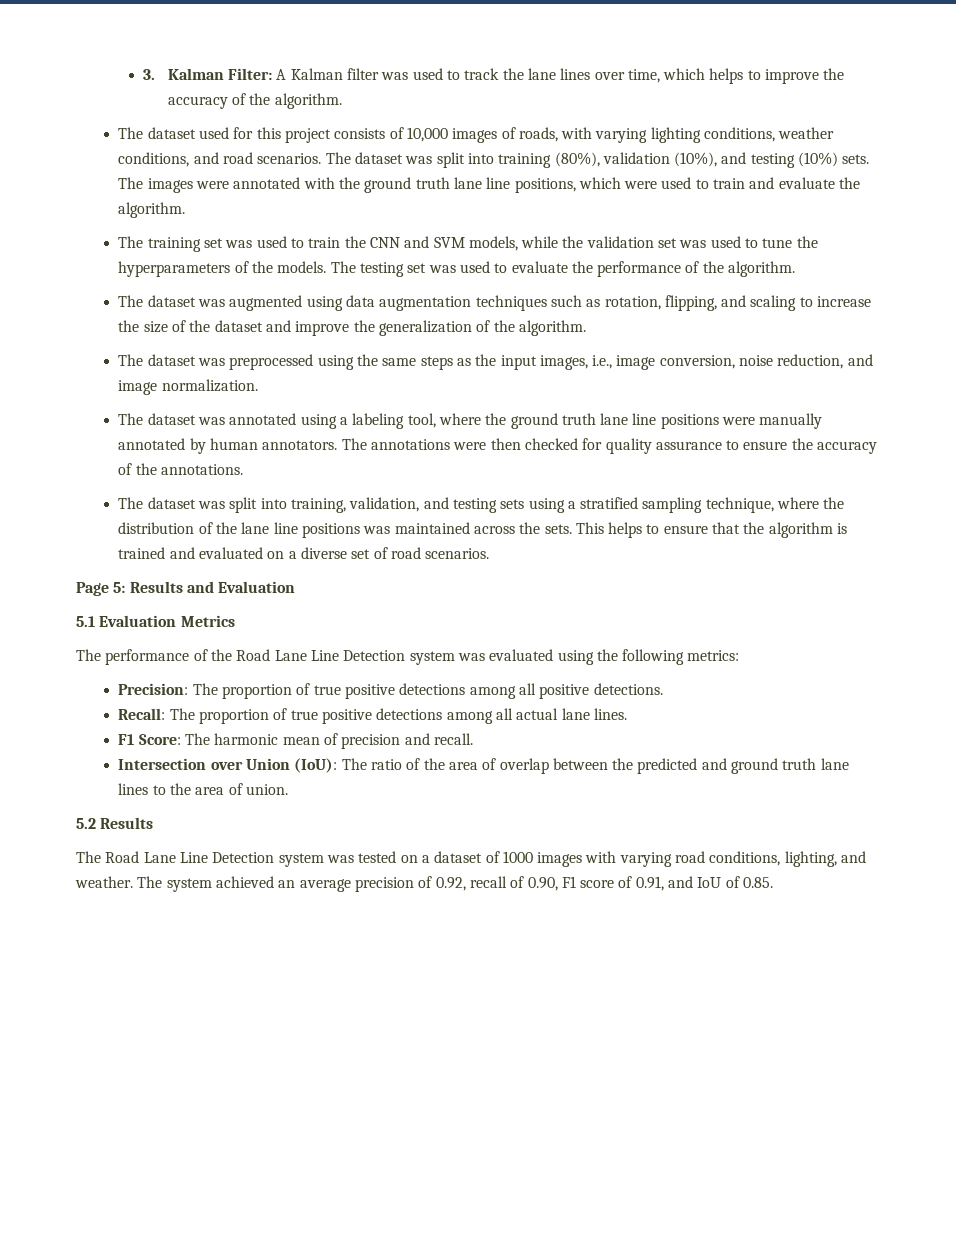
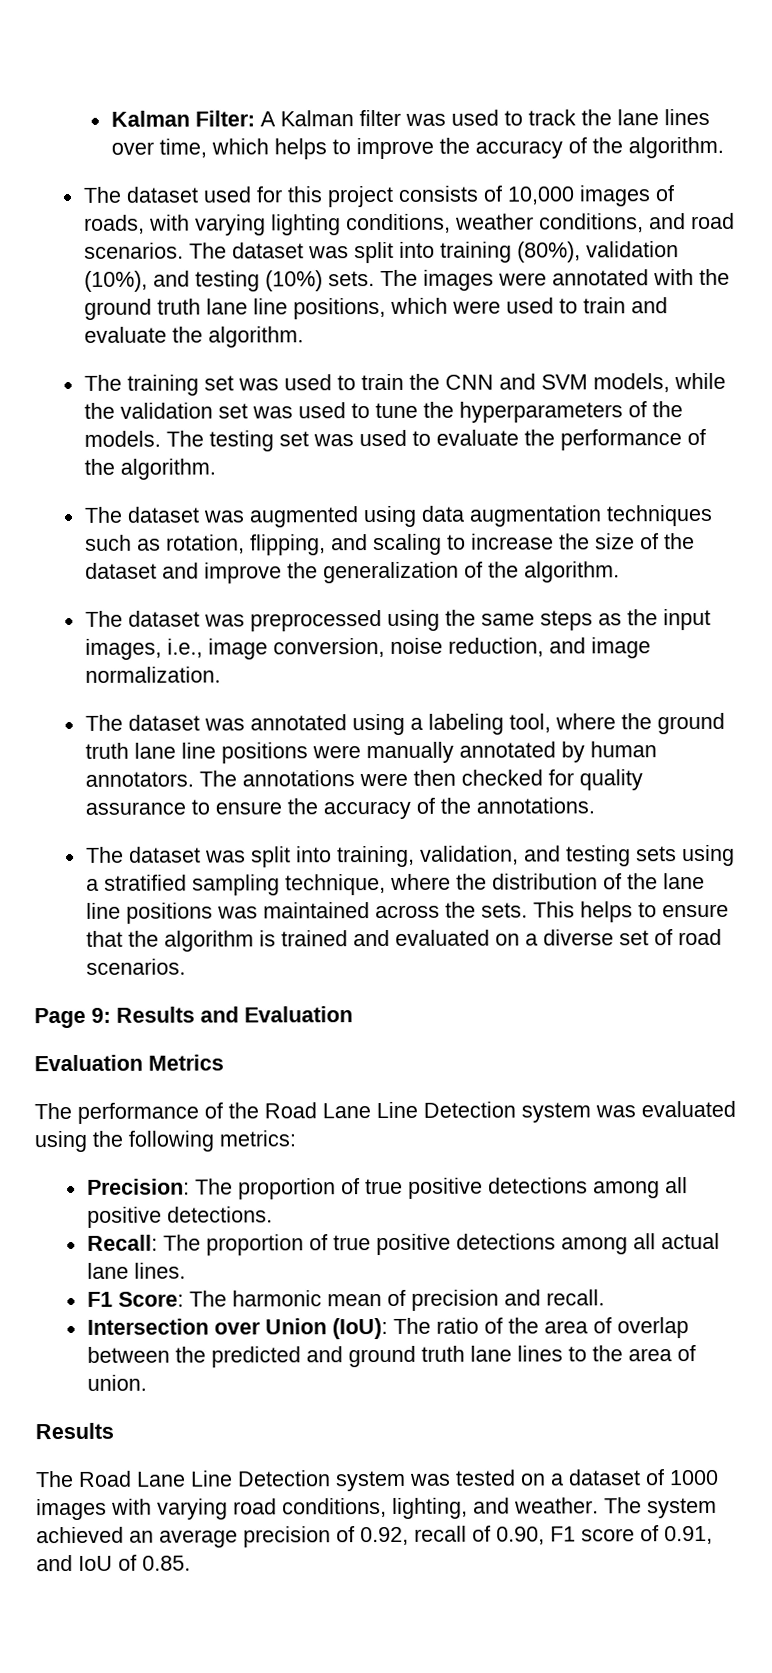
- 3. Kalman Filter: A Kalman filter was used to track the lane lines over time, which helps to improve the accuracy of the algorithm.
+ Kalman Filter: A Kalman filter was used to track the lane lines over time, which helps to improve the accuracy of the algorithm.
- Page 5: Results and Evaluation
+ Page 9: Results and Evaluation
- 5.1 Evaluation Metrics
+ Evaluation Metrics
  Intersection over Union (IoU): The ratio of the area of overlap between the predicted and ground truth lane lines to the area of union.
- 5.2 Results
+ Results

